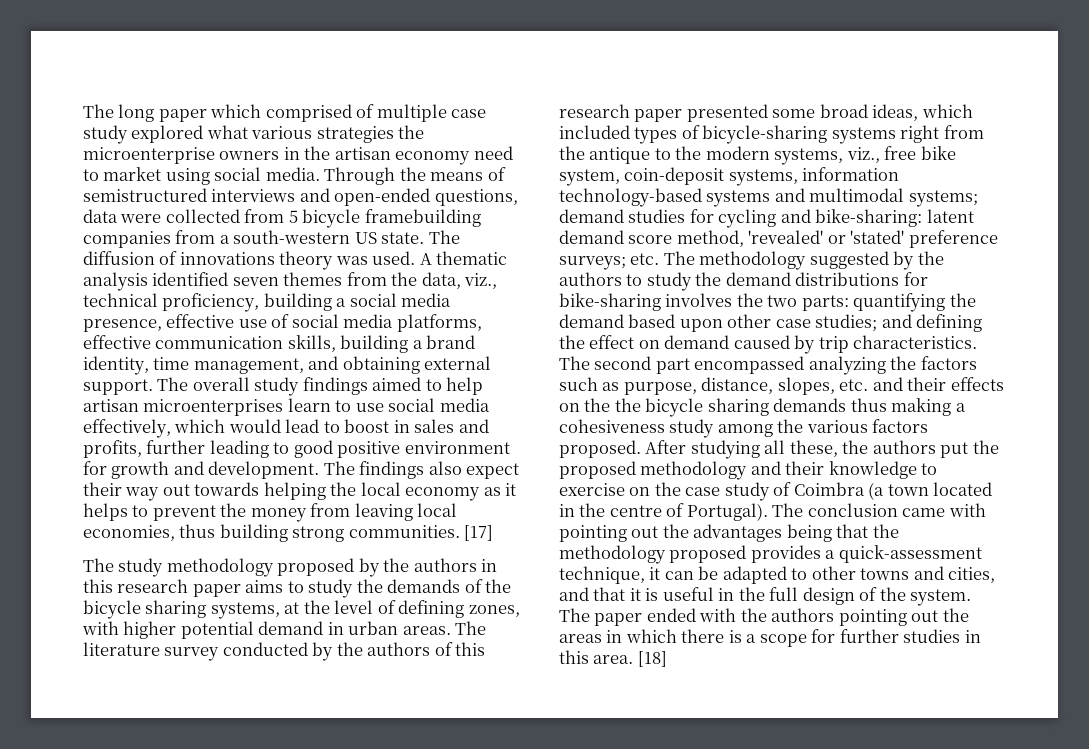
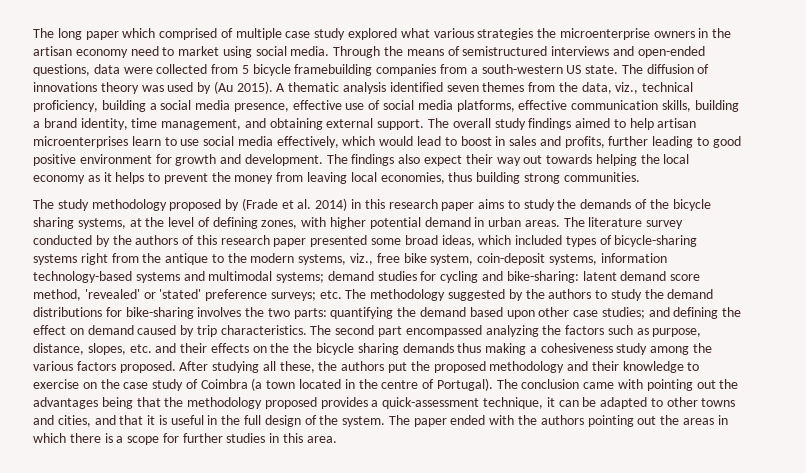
- The diffusion of innovations theory was used.
+ The diffusion of innovations theory was used by (Au 2015).
- [17]
- The study methodology proposed by the authors in this research paper aims to study the demands of the bicycle sharing systems, at the level of defining zones, with higher potential demand in urban areas.
+ The study methodology proposed by (Frade et al. 2014) in this research paper aims to study the demands of the bicycle sharing systems, at the level of defining zones, with higher potential demand in urban areas.
- [18]

